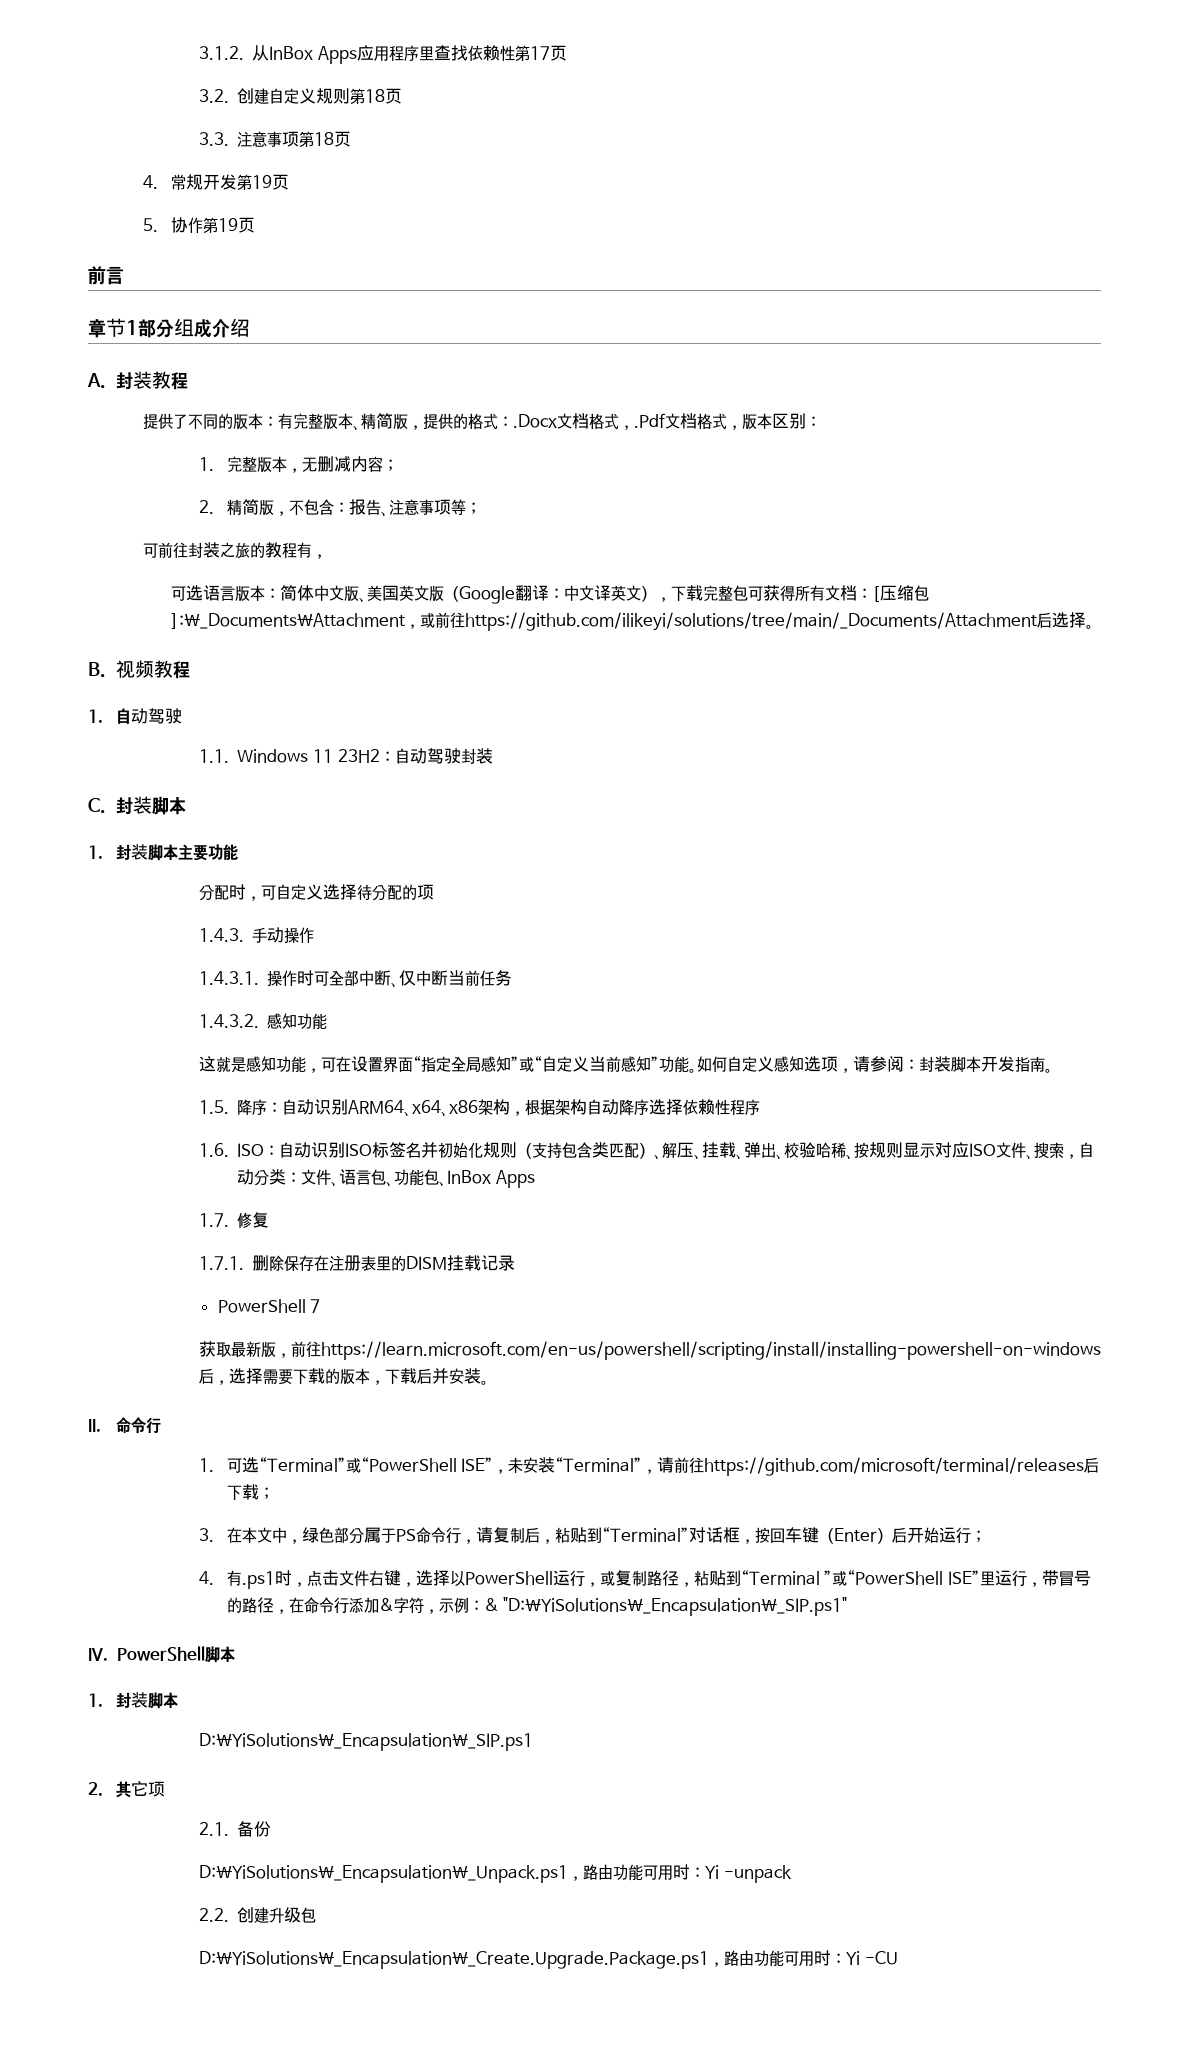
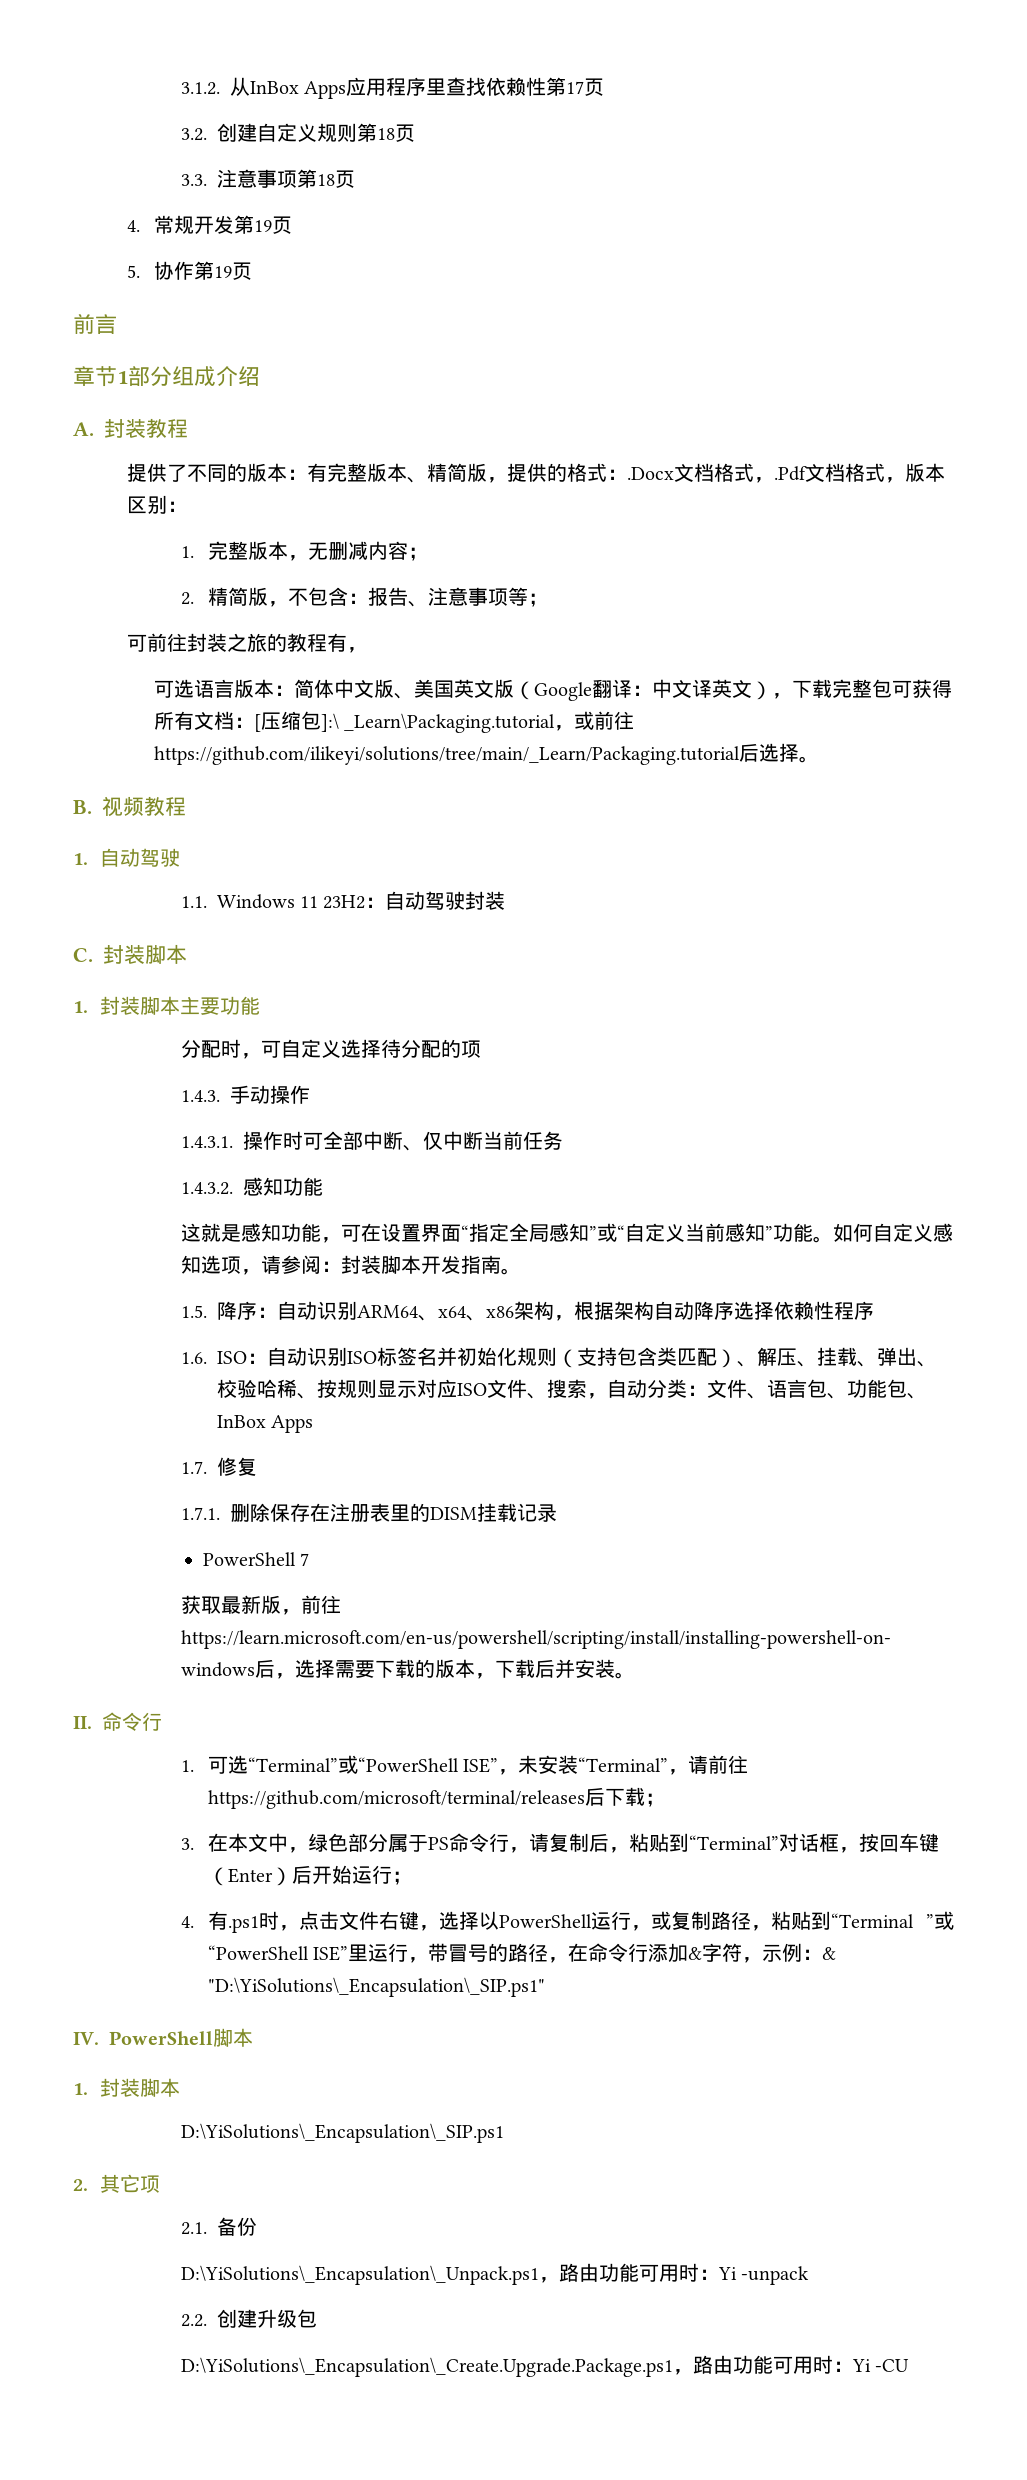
- 可选语言版本：简体中文版、美国英文版（Google翻译：中文译英文），下载完整包可获得所有文档：[压缩包]:\_Documents\Attachment，或前往https://github.com/ilikeyi/solutions/tree/main/_Documents/Attachment后选择。
+ 可选语言版本：简体中文版、美国英文版（Google翻译：中文译英文），下载完整包可获得所有文档：[压缩包]:\ _Learn\Packaging.tutorial，或前往https://github.com/ilikeyi/solutions/tree/main/_Learn/Packaging.tutorial后选择。

